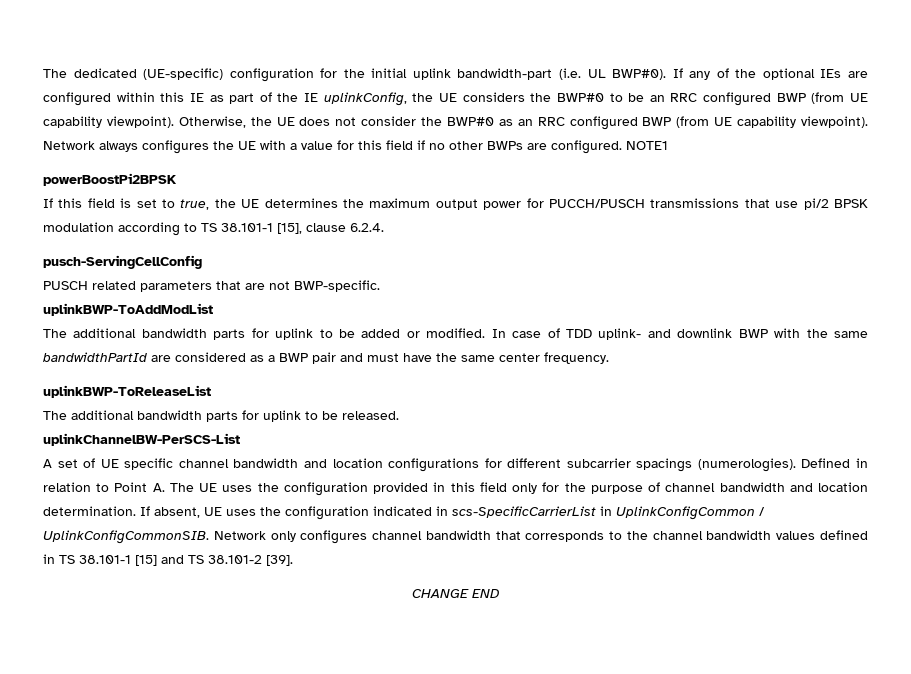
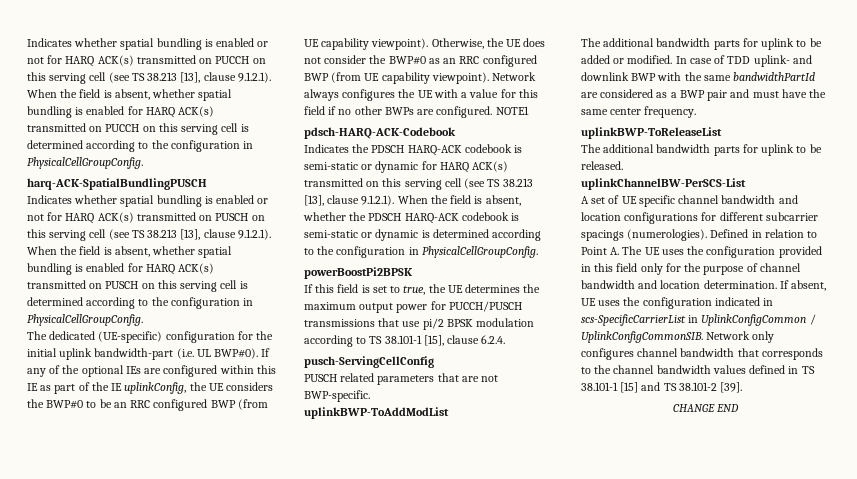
+ Indicates whether spatial bundling is enabled or not for HARQ ACK(s) transmitted on PUCCH on this serving cell (see TS 38.213 [13], clause 9.1.2.1). When the field is absent, whether spatial bundling is enabled for HARQ ACK(s) transmitted on PUCCH on this serving cell is determined according to the configuration in PhysicalCellGroupConfig.
+ harq-ACK-SpatialBundlingPUSCH
+ Indicates whether spatial bundling is enabled or not for HARQ ACK(s) transmitted on PUSCH on this serving cell (see TS 38.213 [13], clause 9.1.2.1). When the field is absent, whether spatial bundling is enabled for HARQ ACK(s) transmitted on PUSCH on this serving cell is determined according to the configuration in PhysicalCellGroupConfig.
+ pdsch-HARQ-ACK-Codebook
+ Indicates the PDSCH HARQ-ACK codebook is semi-static or dynamic for HARQ ACK(s) transmitted on this serving cell (see TS 38.213 [13], clause 9.1.2.1). When the field is absent, whether the PDSCH HARQ-ACK codebook is semi-static or dynamic is determined according to the configuration in PhysicalCellGroupConfig.

